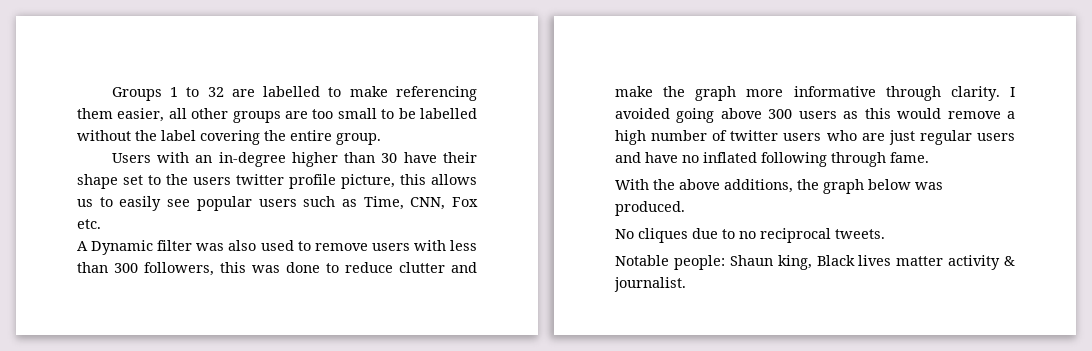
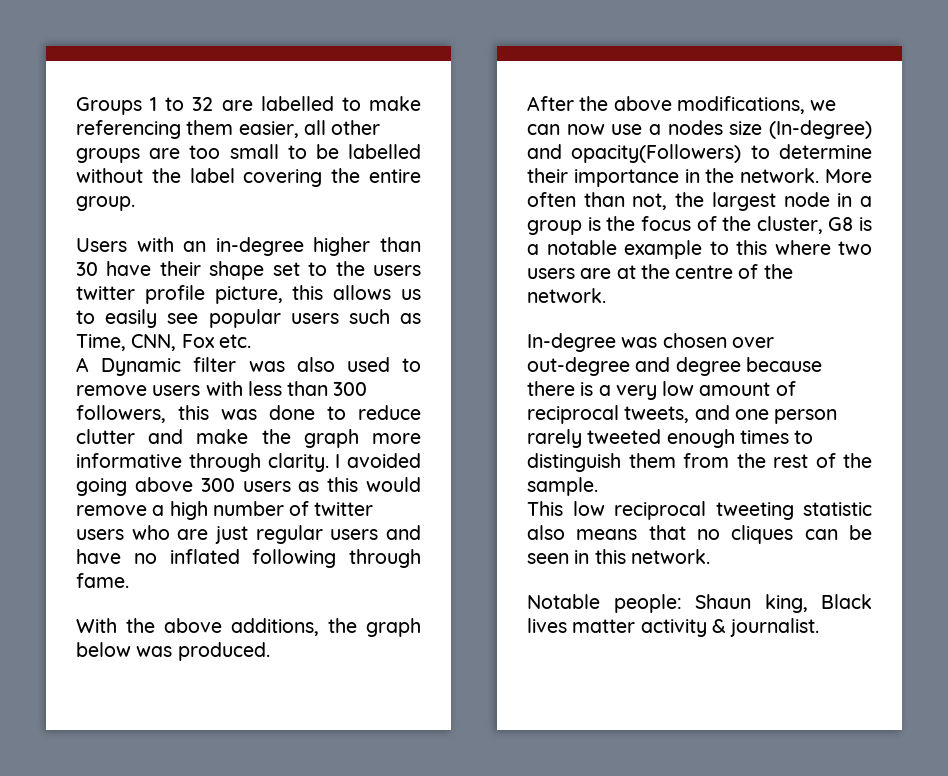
- No cliques due to no reciprocal tweets.
+ After the above modifications, we can now use a nodes size (In-degree) and opacity(Followers) to determine their importance in the network. More often than not, the largest node in a group is the focus of the cluster, G8 is a notable example to this where two users are at the centre of the network.
+ In-degree was chosen over out-degree and degree because there is a very low amount of reciprocal tweets, and one person rarely tweeted enough times to distinguish them from the rest of the sample.
+ This low reciprocal tweeting statistic also means that no cliques can be seen in this network.

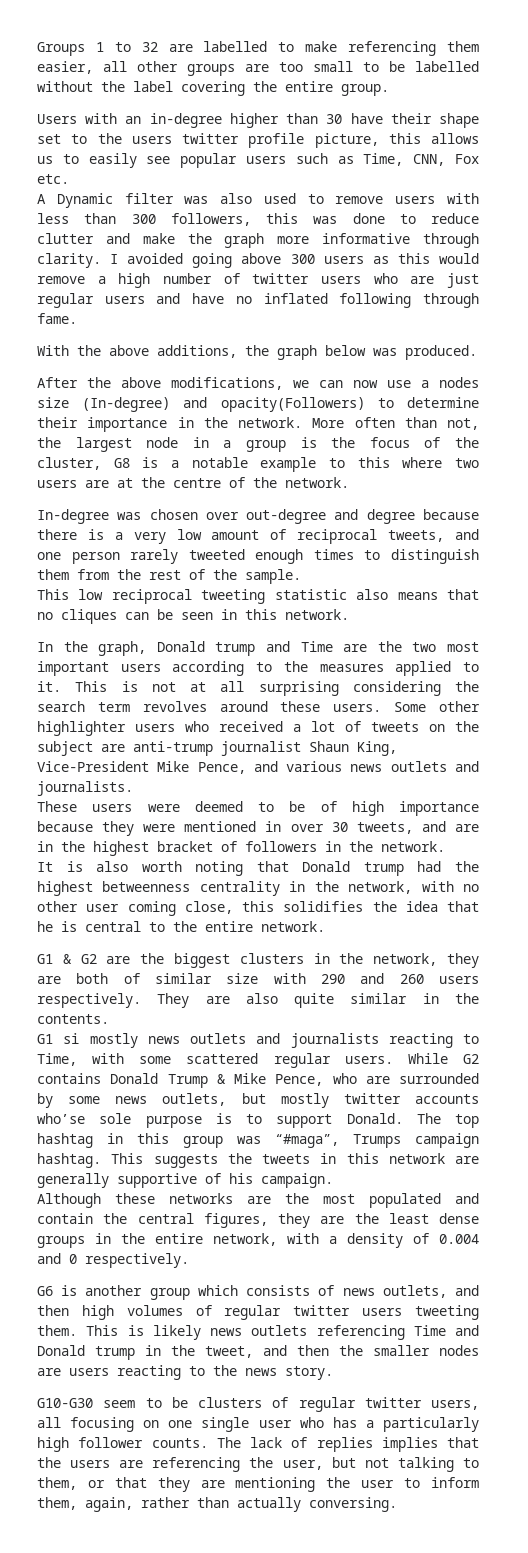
- Notable people: Shaun king, Black lives matter activity & journalist.
+ In the graph, Donald trump and Time are the two most important users according to the measures applied to it. This is not at all surprising considering the search term revolves around these users. Some other highlighter users who received a lot of tweets on the subject are anti-trump journalist Shaun King, Vice-President Mike Pence, and various news outlets and journalists.
+ These users were deemed to be of high importance because they were mentioned in over 30 tweets, and are in the highest bracket of followers in the network.
+ It is also worth noting that Donald trump had the highest betweenness centrality in the network, with no other user coming close, this solidifies the idea that he is central to the entire network.
+ G1 & G2 are the biggest clusters in the network, they are both of similar size with 290 and 260 users respectively. They are also quite similar in the contents.
+ G1 si mostly news outlets and journalists reacting to Time, with some scattered regular users. While G2 contains Donald Trump & Mike Pence, who are surrounded by some news outlets, but mostly twitter accounts who’se sole purpose is to support Donald. The top hashtag in this group was “#maga”, Trumps campaign hashtag. This suggests the tweets in this network are generally supportive of his campaign.
+ Although these networks are the most populated and contain the central figures, they are the least dense groups in the entire network, with a density of 0.004 and 0 respectively.
+ G6 is another group which consists of news outlets, and then high volumes of regular twitter users tweeting them. This is likely news outlets referencing Time and Donald trump in the tweet, and then the smaller nodes are users reacting to the news story.
+ G10-G30 seem to be clusters of regular twitter users, all focusing on one single user who has a particularly high follower counts. The lack of replies implies that the users are referencing the user, but not talking to them, or that they are mentioning the user to inform them, again, rather than actually conversing.

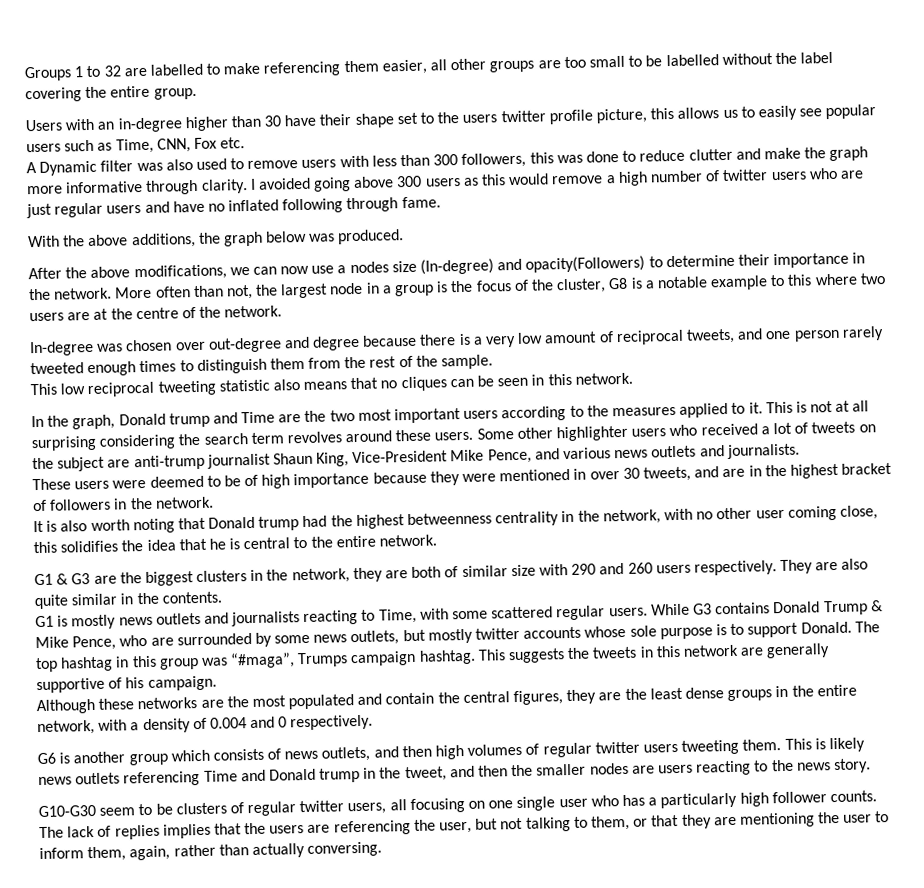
- G1 & G2 are the biggest clusters in the network, they are both of similar size with 290 and 260 users respectively.
+ G1 & G3 are the biggest clusters in the network, they are both of similar size with 290 and 260 users respectively.
- G1 si mostly news outlets and journalists reacting to Time, with some scattered regular users.
+ G1 is mostly news outlets and journalists reacting to Time, with some scattered regular users.
- While G2 contains Donald Trump & Mike Pence, who are surrounded by some news outlets, but mostly twitter accounts who’se sole purpose is to support Donald.
+ While G3 contains Donald Trump & Mike Pence, who are surrounded by some news outlets, but mostly twitter accounts whose sole purpose is to support Donald.

